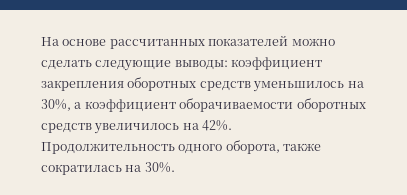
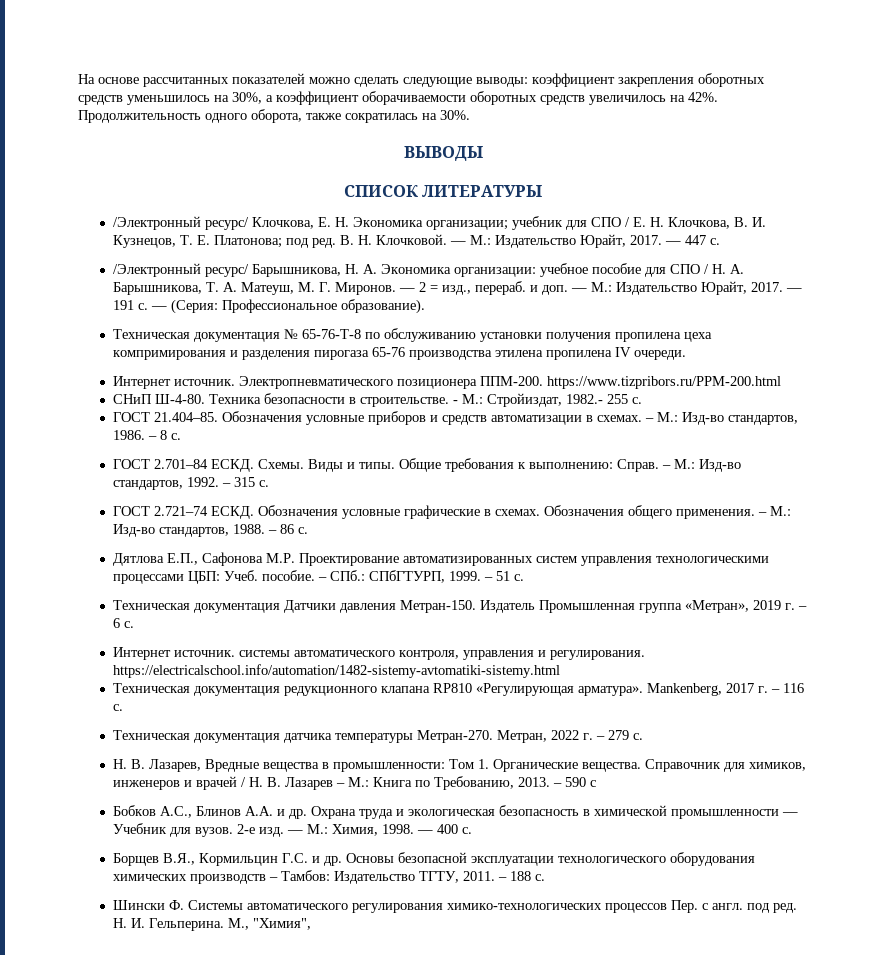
+ ВЫВОДЫ
+ СПИСОК ЛИТЕРАТУРЫ
+ /Электронный ресурс/ Клочкова, Е. Н. Экономика организации; учебник для СПО / Е. Н. Клочкова, В. И. Кузнецов, Т. Е. Платонова; под ред. В. Н. Клочковой. — М.: Издательство Юрайт, 2017. — 447 с.
+ /Электронный ресурс/ Барышникова, Н. А. Экономика организации: учебное пособие для СПО / Н. А. Барышникова, Т. А. Матеуш, М. Г. Миронов. — 2 = изд., перераб. и доп. — М.: Издательство Юрайт, 2017. — 191 с. — (Серия: Профессиональное образование).
+ Техническая документация № 65-76-Т-8 по обслуживанию установки получения пропилена цеха компримирования и разделения пирогаза 65-76 производства этилена пропилена IV очереди.
+ Интернет источник. Электропневматического позиционера ППМ-200. https://www.tizpribors.ru/PPM-200.html
+ СНиП Ш-4-80. Техника безопасности в строительстве. - М.: Стройиздат, 1982.- 255 с.
+ ГОСТ 21.404–85. Обозначения условные приборов и средств автоматизации в схемах. – М.: Изд-во стандартов, 1986. – 8 с.
+ ГОСТ 2.701–84 ЕСКД. Схемы. Виды и типы. Общие требования к выполнению: Справ. – М.: Изд-во стандартов, 1992. – 315 с.
+ ГОСТ 2.721–74 ЕСКД. Обозначения условные графические в схемах. Обозначения общего применения. – М.: Изд-во стандартов, 1988. – 86 с.
+ Дятлова Е.П., Сафонова М.Р. Проектирование автоматизированных систем управления технологическими процессами ЦБП: Учеб. пособие. – СПб.: СПбГТУРП, 1999. – 51 с.
+ Техническая документация Датчики давления Метран-150. Издатель Промышленная группа «Метран», 2019 г. – 6 с.
+ Интернет источник. системы автоматического контроля, управления и регулирования. https://electricalschool.info/automation/1482-sistemy-avtomatiki-sistemy.html
+ Техническая документация редукционного клапана RP810 «Регулирующая арматура». Mankenberg, 2017 г. – 116 с.
+ Техническая документация датчика температуры Метран-270. Метран, 2022 г. – 279 с.
+ Н. В. Лазарев, Вредные вещества в промышленности: Том 1. Органические вещества. Справочник для химиков, инженеров и врачей / Н. В. Лазарев – М.: Книга по Требованию, 2013. – 590 с
+ Бобков А.С., Блинов А.А. и др. Охрана труда и экологическая безопасность в химической промышленности — Учебник для вузов. 2-е изд. — М.: Химия, 1998. — 400 с.
+ Борщев В.Я., Кормильцин Г.С. и др. Основы безопасной эксплуатации технологического оборудования химических производств – Тамбов: Издательство ТГТУ, 2011. – 188 с.
+ Шински Ф. Системы автоматического регулирования химико-технологических процессов Пер. с англ. под ред. Н. И. Гельперина. М., "Химия",

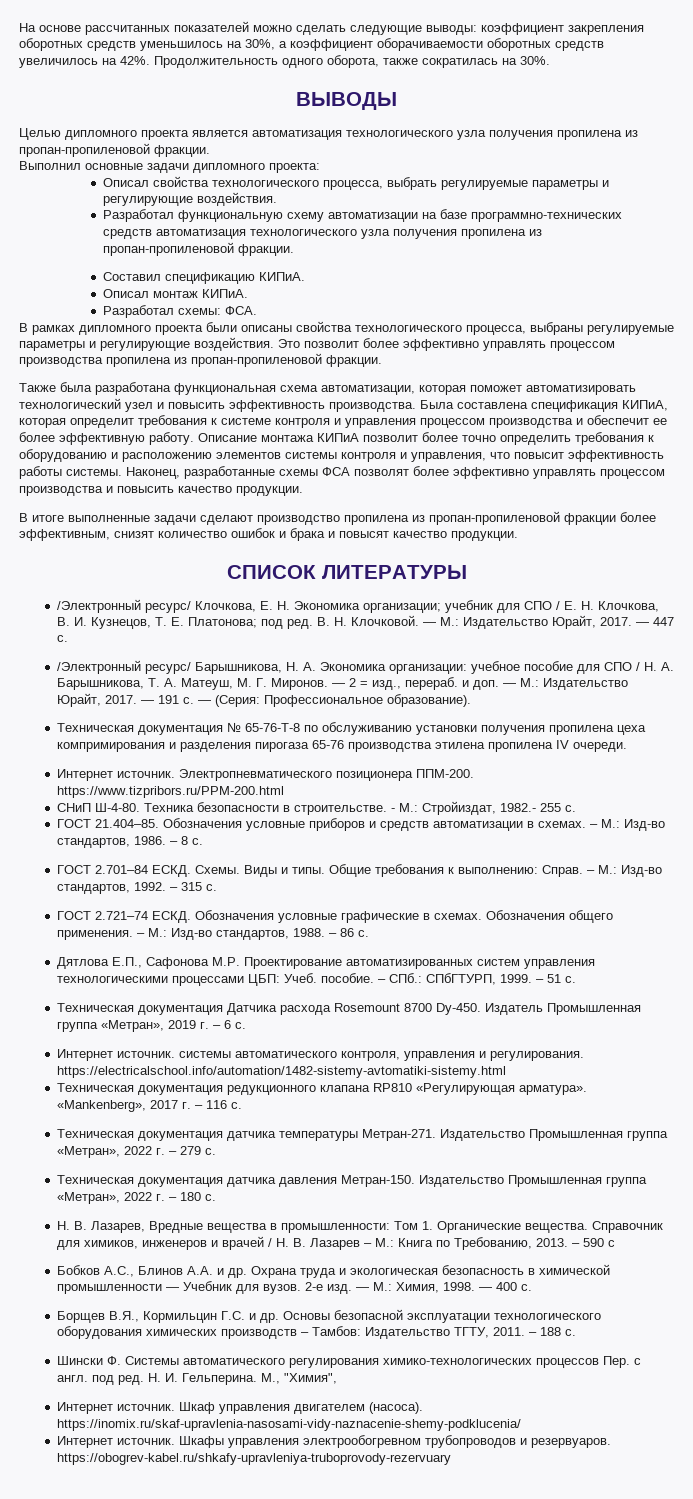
+ Целью дипломного проекта является автоматизация технологического узла получения пропилена из пропан-пропиленовой фракции.
+ Выполнил основные задачи дипломного проекта:
+ Описал свойства технологического процесса, выбрать регулируемые параметры и регулирующие воздействия.
+ Разработал функциональную схему автоматизации на базе программно-технических средств автоматизация технологического узла получения пропилена из пропан-пропиленовой фракции.
+ Составил спецификацию КИПиА.
+ Описал монтаж КИПиА.
+ Разработал схемы: ФСА.
+ В рамках дипломного проекта были описаны свойства технологического процесса, выбраны регулируемые параметры и регулирующие воздействия. Это позволит более эффективно управлять процессом производства пропилена из пропан-пропиленовой фракции.
+ Также была разработана функциональная схема автоматизации, которая поможет автоматизировать технологический узел и повысить эффективность производства. Была составлена спецификация КИПиА, которая определит требования к системе контроля и управления процессом производства и обеспечит ее более эффективную работу. Описание монтажа КИПиА позволит более точно определить требования к оборудованию и расположению элементов системы контроля и управления, что повысит эффективность работы системы. Наконец, разработанные схемы ФСА позволят более эффективно управлять процессом производства и повысить качество продукции.
+ В итоге выполненные задачи сделают производство пропилена из пропан-пропиленовой фракции более эффективным, снизят количество ошибок и брака и повысят качество продукции.
- Техническая документация Датчики давления Метран-150.
+ Техническая документация Датчика расхода Rosemount 8700 Dy-450.
- Mankenberg, 2017 г. – 116 с.
+ «Mankenberg», 2017 г. – 116 с.
- Техническая документация датчика температуры Метран-270. Метран, 2022 г. – 279 с.
+ Техническая документация датчика температуры Метран-271. Издательство Промышленная группа «Метран», 2022 г. – 279 с.
+ Техническая документация датчика давления Метран-150. Издательство Промышленная группа «Метран», 2022 г. – 180 с.
+ Интернет источник. Шкаф управления двигателем (насоса). https://inomix.ru/skaf-upravlenia-nasosami-vidy-naznacenie-shemy-podklucenia/
+ Интернет источник. Шкафы управления электрообогревном трубопроводов и резервуаров. https://obogrev-kabel.ru/shkafy-upravleniya-truboprovody-rezervuary

